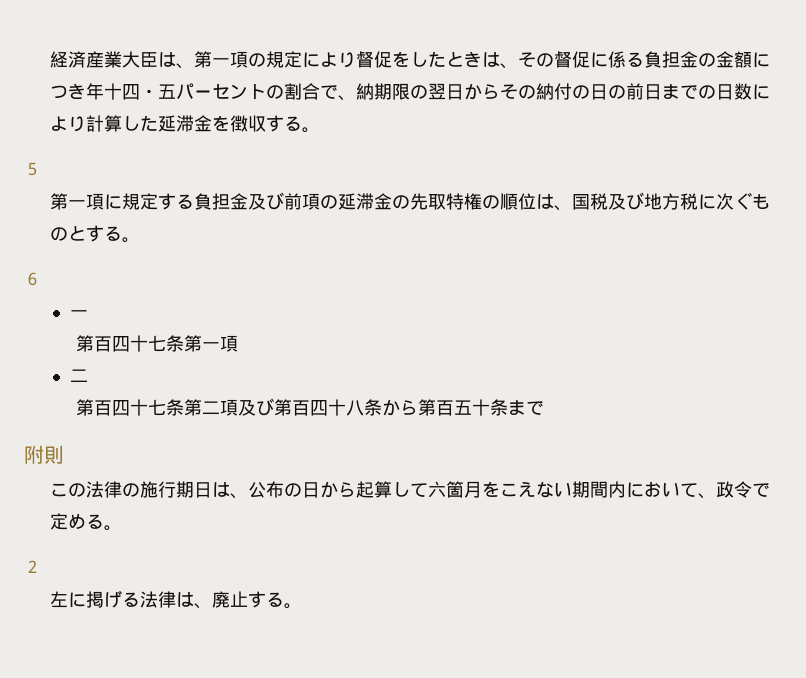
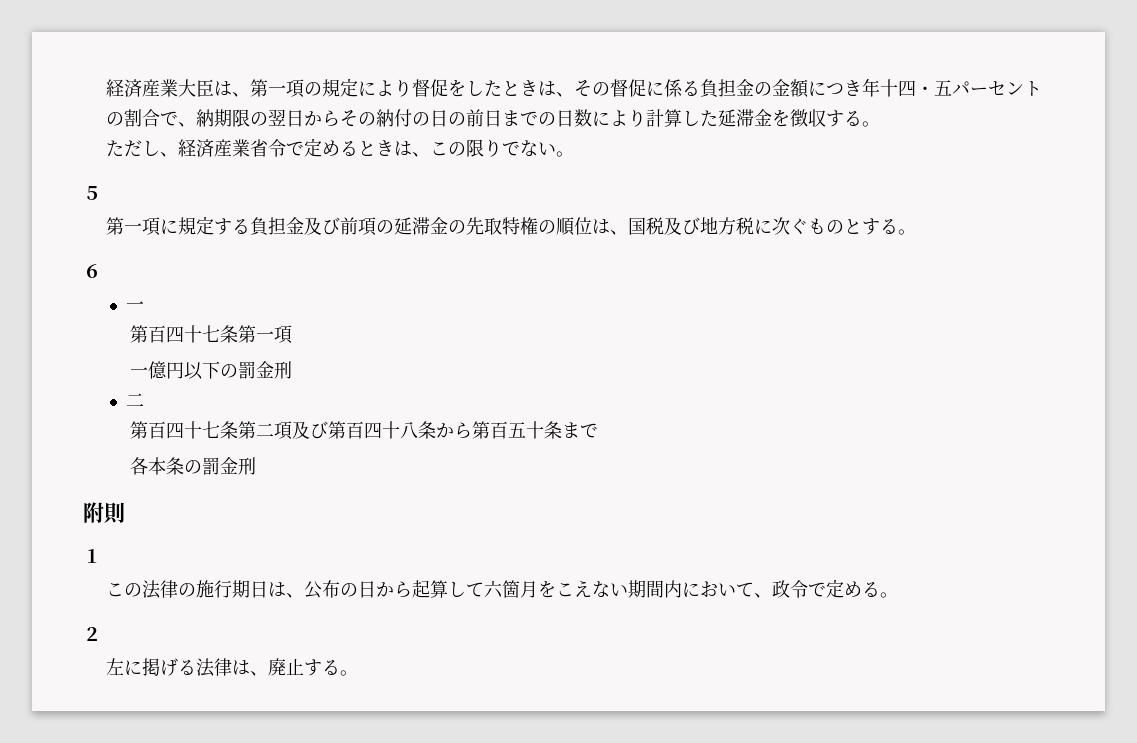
+ ただし、経済産業省令で定めるときは、この限りでない。
+ 一億円以下の罰金刑
+ 各本条の罰金刑
+ １

